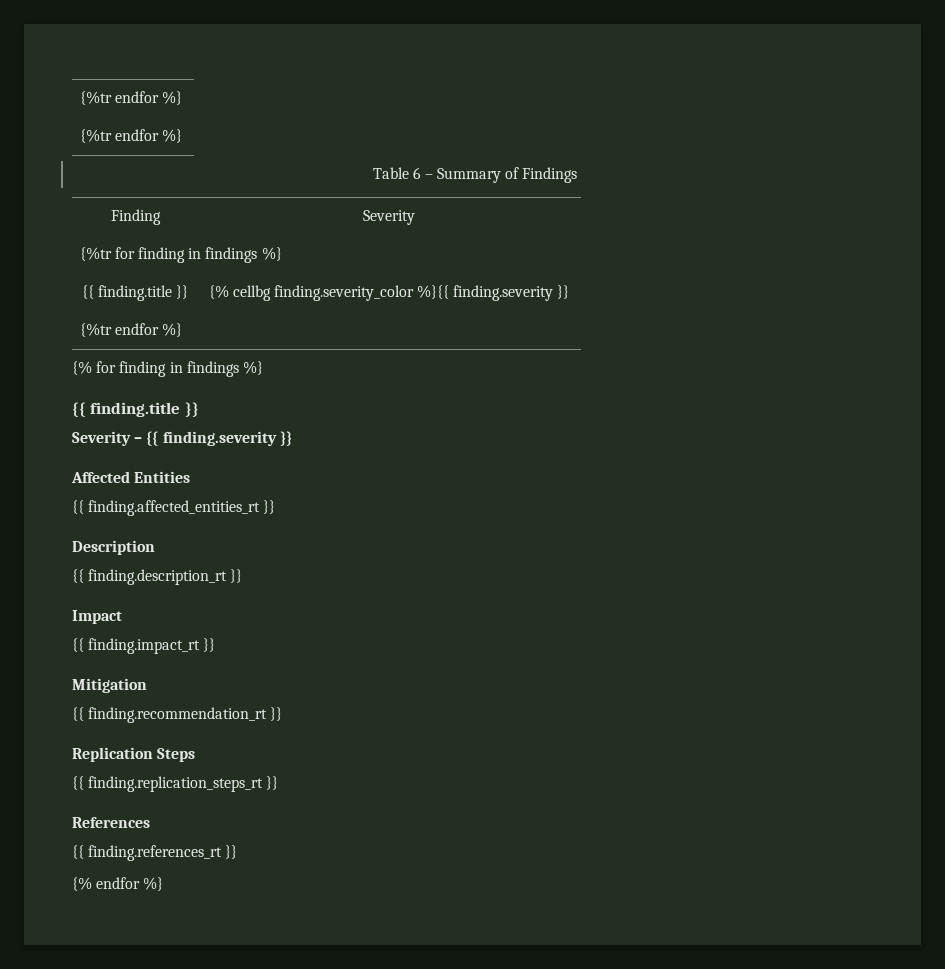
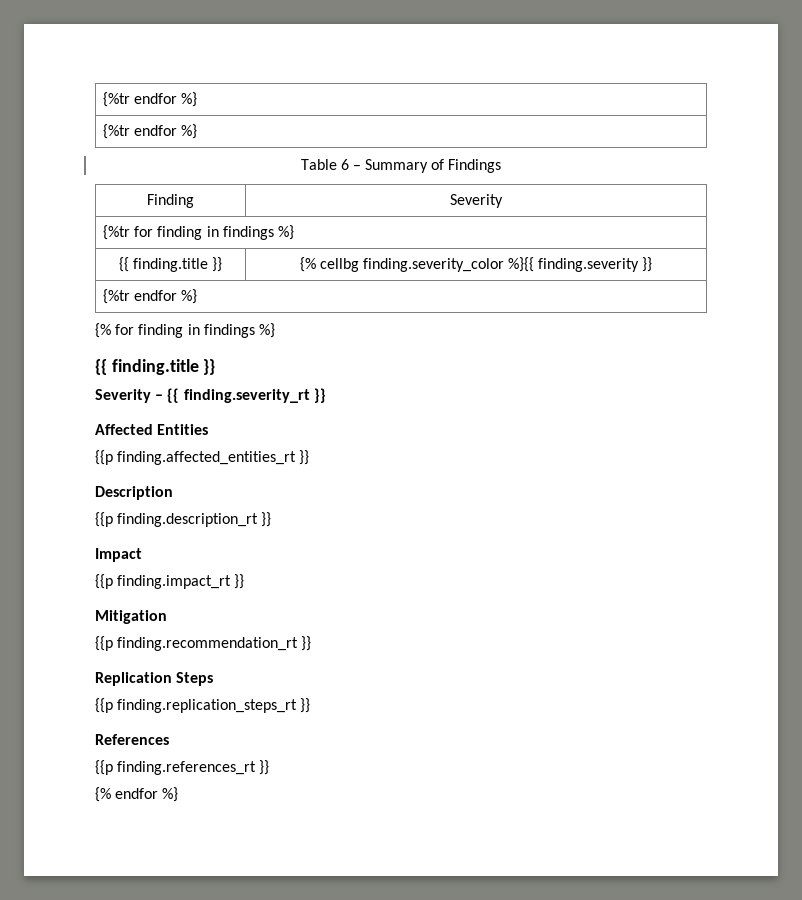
- Severity – {{ finding.severity }}
+ Severity – {{ finding.severity_rt }}
- {{ finding.affected_entities_rt }}
+ {{p finding.affected_entities_rt }}
- {{ finding.description_rt }}
+ {{p finding.description_rt }}
- {{ finding.impact_rt }}
+ {{p finding.impact_rt }}
- {{ finding.recommendation_rt }}
+ {{p finding.recommendation_rt }}
- {{ finding.replication_steps_rt }}
+ {{p finding.replication_steps_rt }}
- {{ finding.references_rt }}
+ {{p finding.references_rt }}

